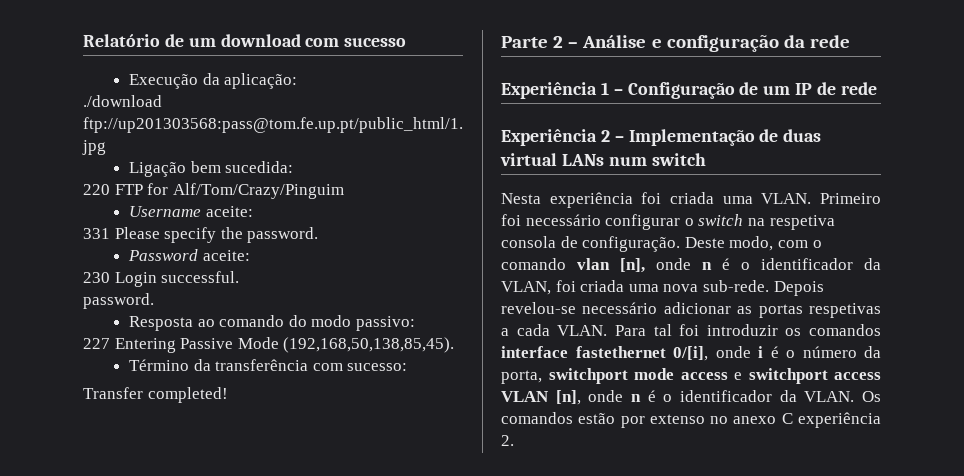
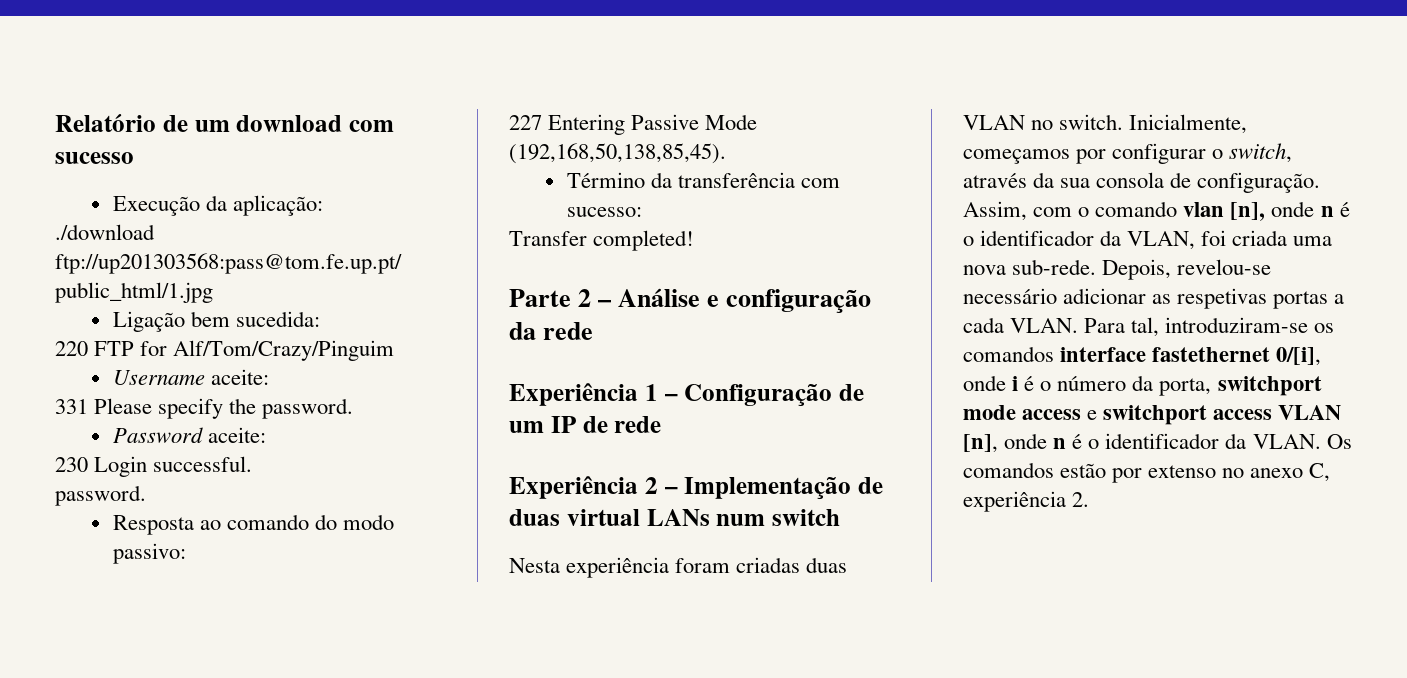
- Nesta experiência foi criada uma VLAN. Primeiro foi necessário configurar o switch na respetiva consola de configuração.
+ Nesta experiência foram criadas duas VLAN no switch. Inicialmente, começamos por configurar o switch, através da sua consola de configuração.
- Deste modo, com o comando vlan [n], onde n é o identificador da VLAN, foi criada uma nova sub-rede.
+ Assim, com o comando vlan [n], onde n é o identificador da VLAN, foi criada uma nova sub-rede.
- Depois revelou-se necessário adicionar as portas respetivas a cada VLAN.
+ Depois, revelou-se necessário adicionar as respetivas portas a cada VLAN.
- Para tal foi introduzir os comandos interface fastethernet 0/[i], onde i é o número da porta, switchport mode access e switchport access VLAN [n], onde n é o identificador da VLAN.
+ Para tal, introduziram-se os comandos interface fastethernet 0/[i], onde i é o número da porta, switchport mode access e switchport access VLAN [n], onde n é o identificador da VLAN.
- Os comandos estão por extenso no anexo C experiência 2.
+ Os comandos estão por extenso no anexo C, experiência 2.

